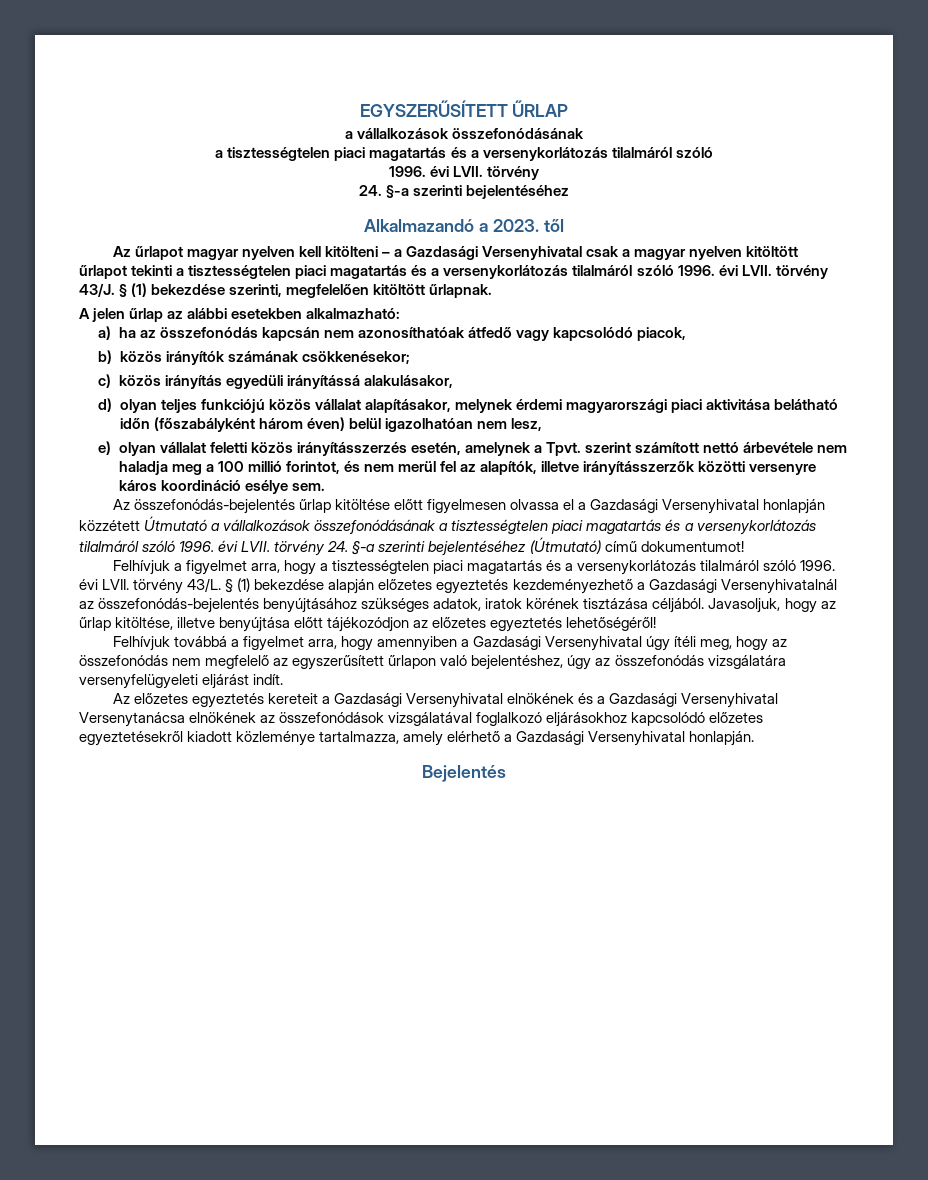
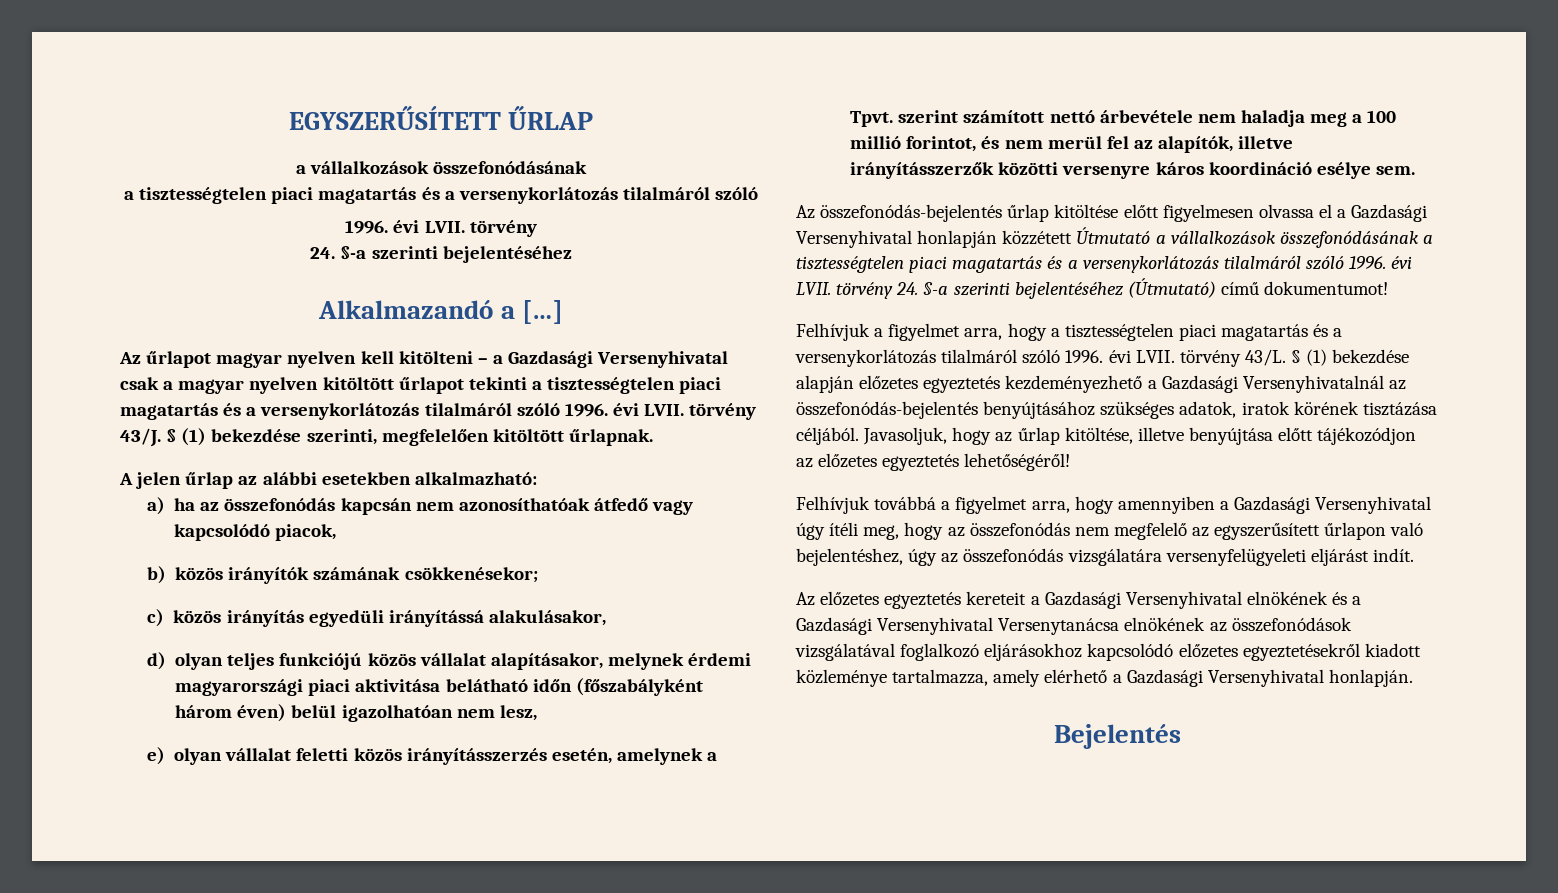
- Alkalmazandó a 2023. től
+ Alkalmazandó a […]

